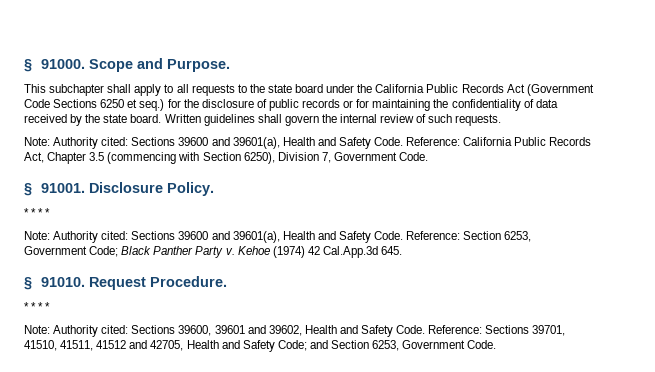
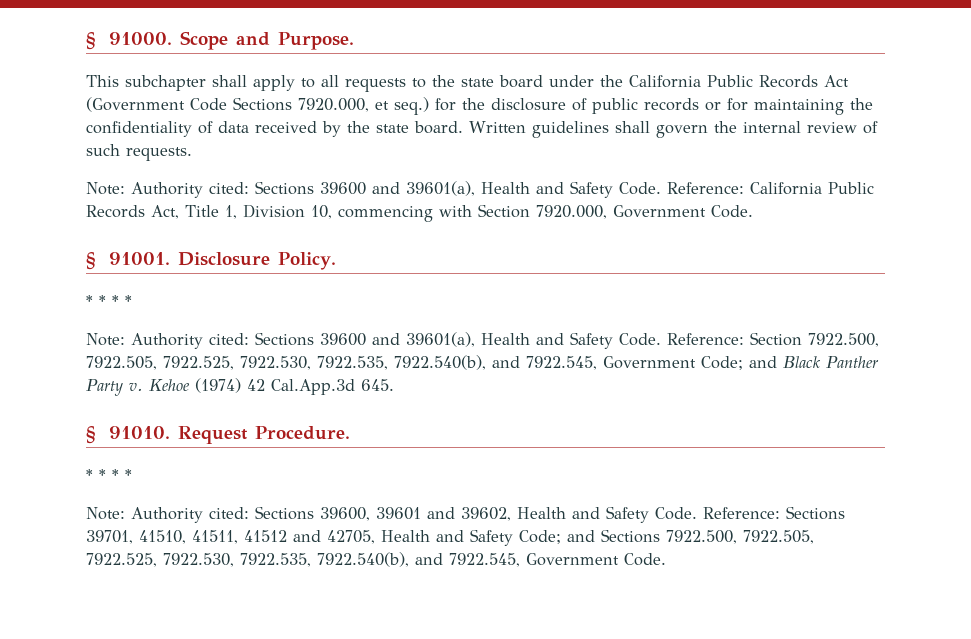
- This subchapter shall apply to all requests to the state board under the California Public Records Act (Government Code Sections 6250 et seq.) for the disclosure of public records or for maintaining the confidentiality of data received by the state board.
+ This subchapter shall apply to all requests to the state board under the California Public Records Act (Government Code Sections 7920.000, et seq.) for the disclosure of public records or for maintaining the confidentiality of data received by the state board.
- Reference: California Public Records Act, Chapter 3.5 (commencing with Section 6250), Division 7, Government Code.
+ Reference: California Public Records Act, Title 1, Division 10, commencing with Section 7920.000, Government Code.
- Reference: Section 6253, Government Code; Black Panther Party v.
+ Reference: Section 7922.500, 7922.505, 7922.525, 7922.530, 7922.535, 7922.540(b), and 7922.545, Government Code; and Black Panther Party v.
- Reference: Sections 39701, 41510, 41511, 41512 and 42705, Health and Safety Code; and Section 6253, Government Code.
+ Reference: Sections 39701, 41510, 41511, 41512 and 42705, Health and Safety Code; and Sections 7922.500, 7922.505, 7922.525, 7922.530, 7922.535, 7922.540(b), and 7922.545, Government Code.

